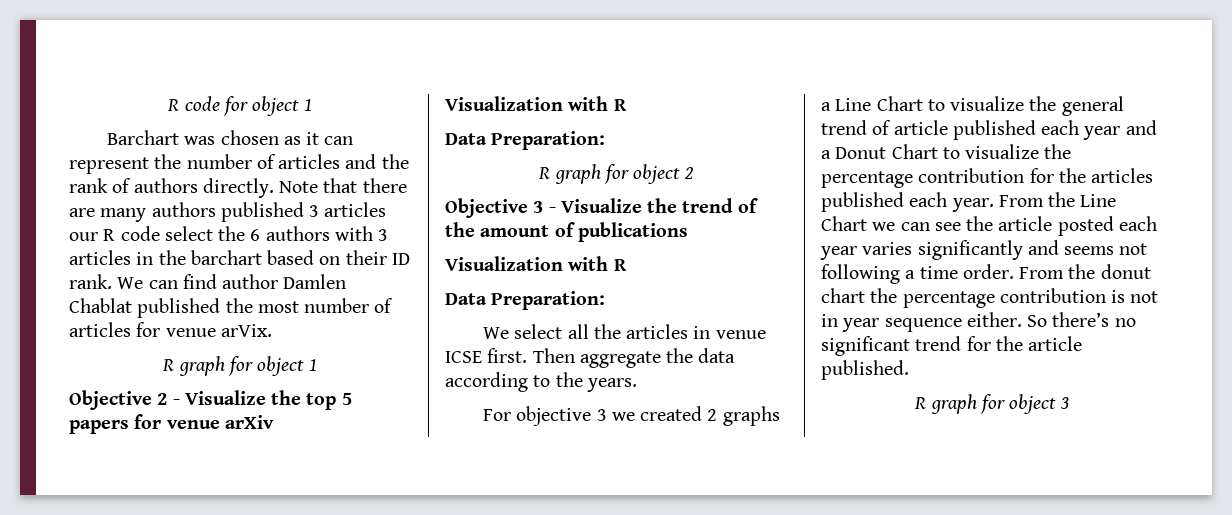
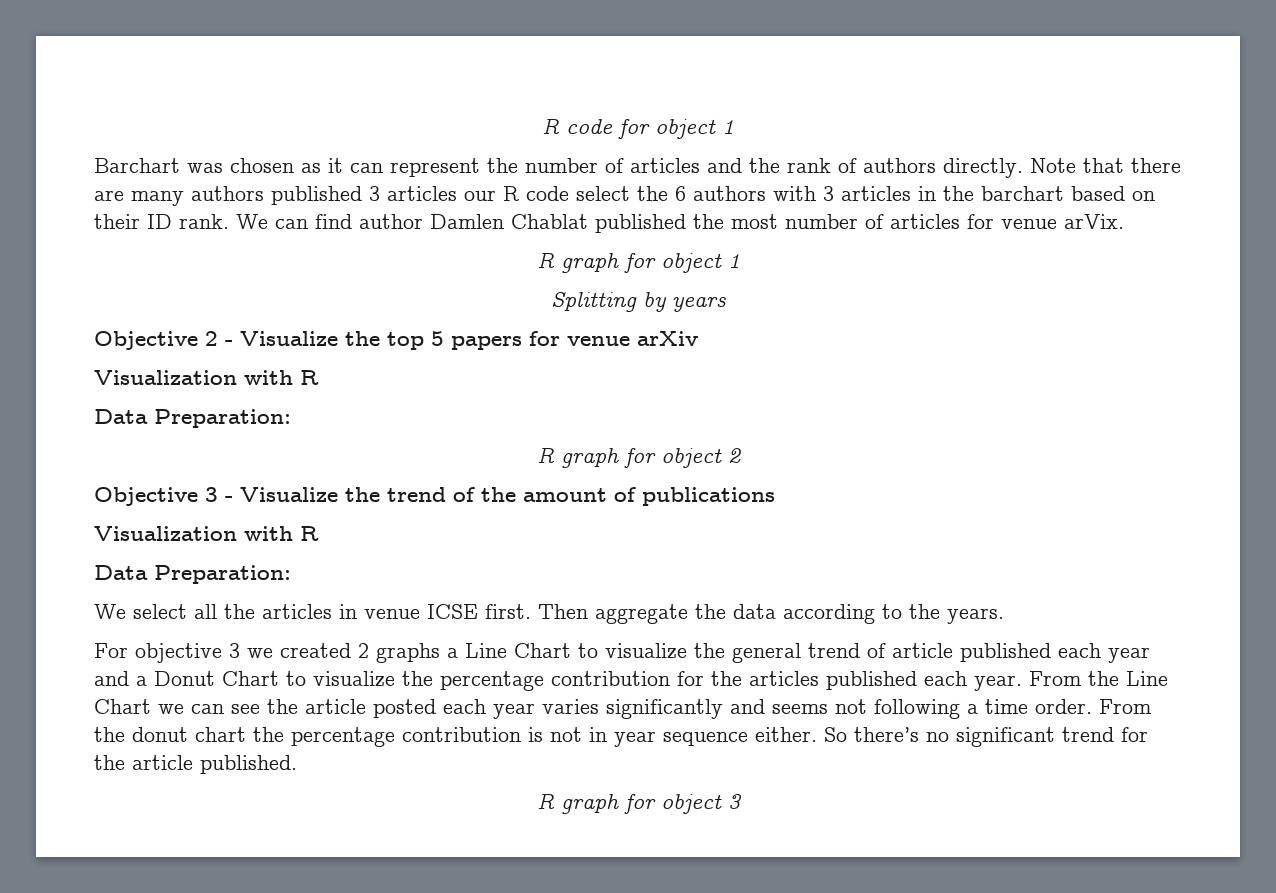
+ Splitting by years

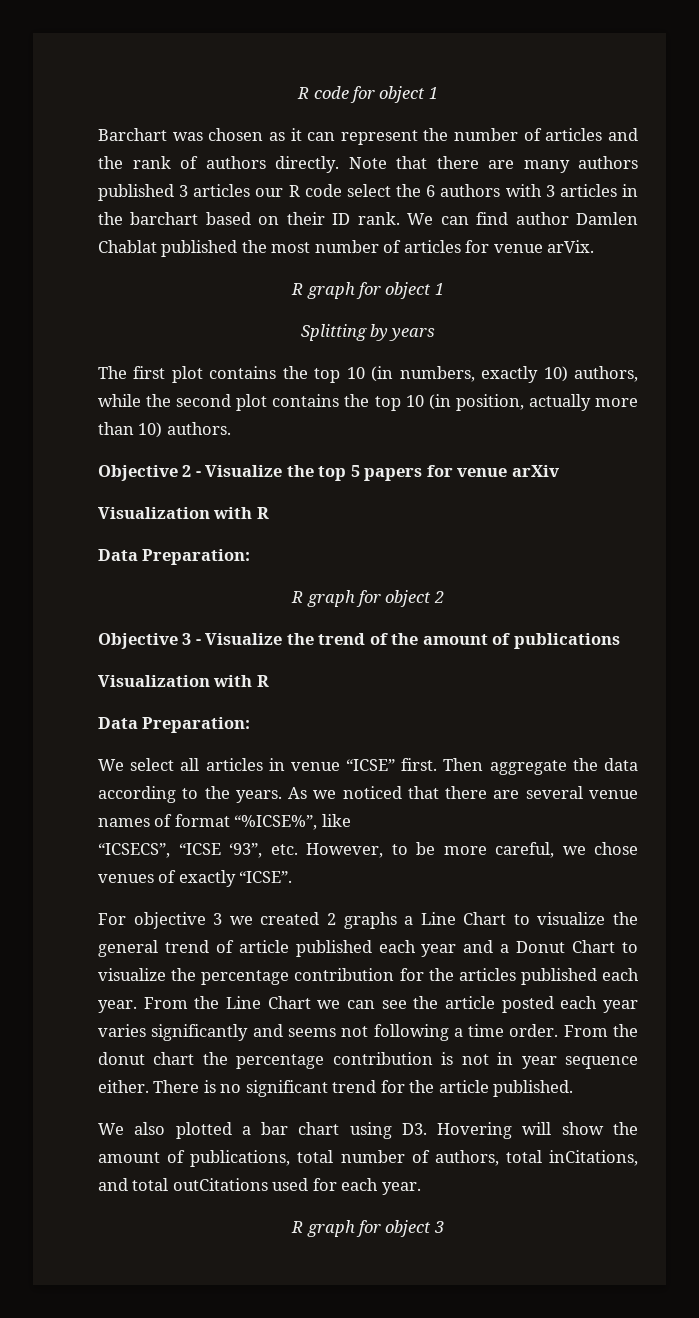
+ The first plot contains the top 10 (in numbers, exactly 10) authors, while the second plot contains the top 10 (in position, actually more than 10) authors.
- We select all the articles in venue ICSE first.
+ We select all articles in venue “ICSE” first.
+ As we noticed that there are several venue names of format “%ICSE%”, like
+ “ICSECS”, “ICSE ‘93”, etc. However, to be more careful, we chose venues of exactly “ICSE”.
- So there’s no significant trend for the article published.
+ There is no significant trend for the article published.
+ We also plotted a bar chart using D3. Hovering will show the amount of publications, total number of authors, total inCitations, and total outCitations used for each year.

